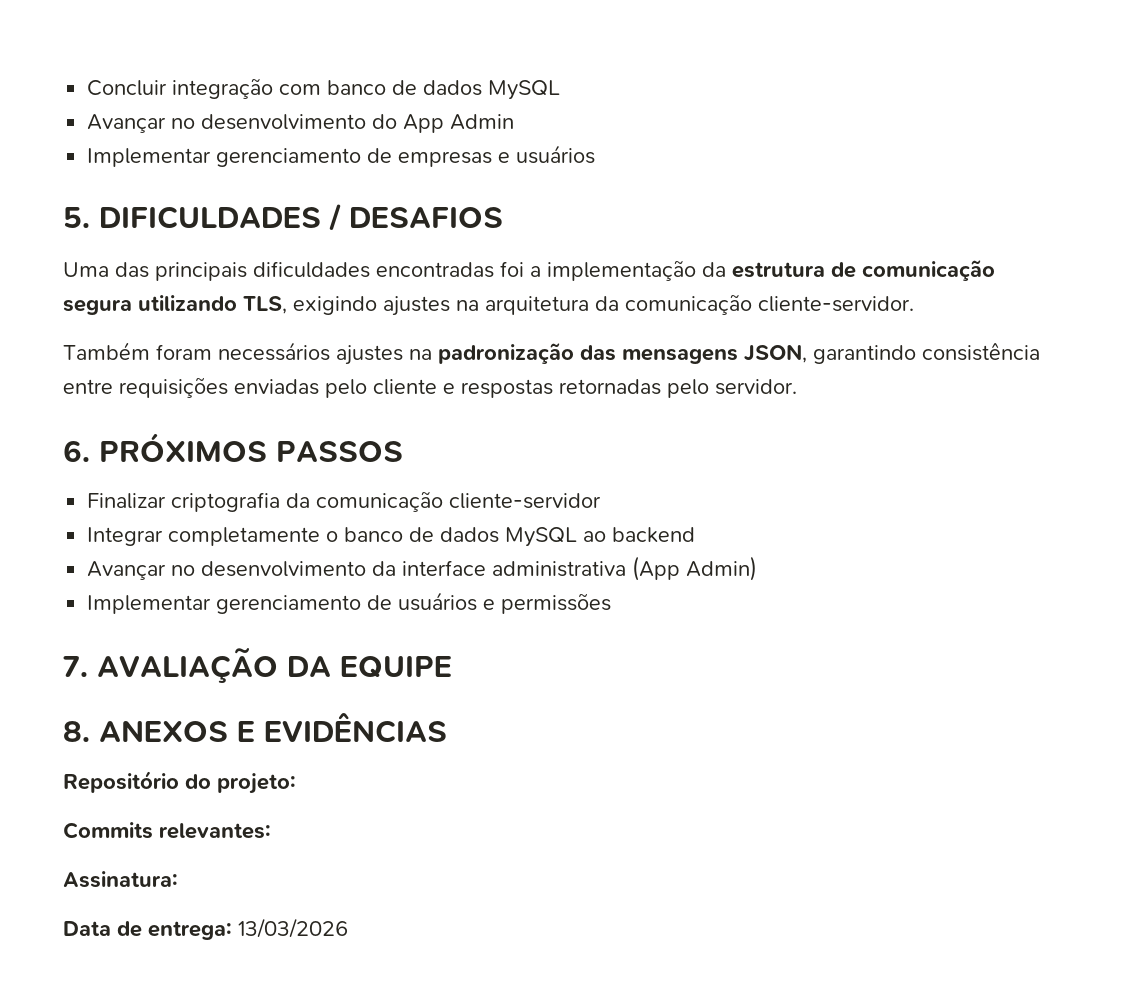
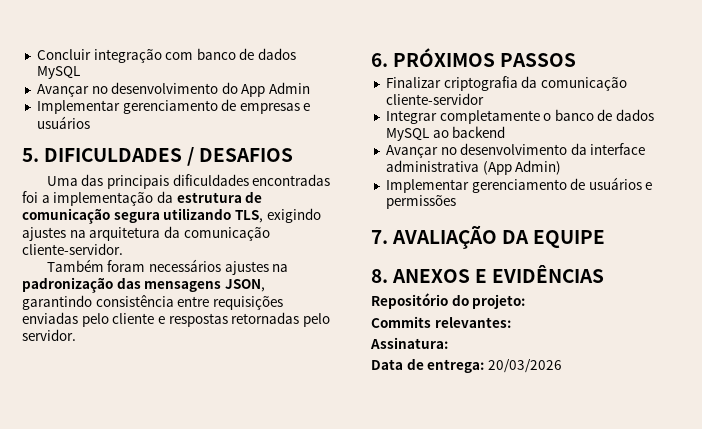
- Data de entrega: 13/03/2026
+ Data de entrega: 20/03/2026

